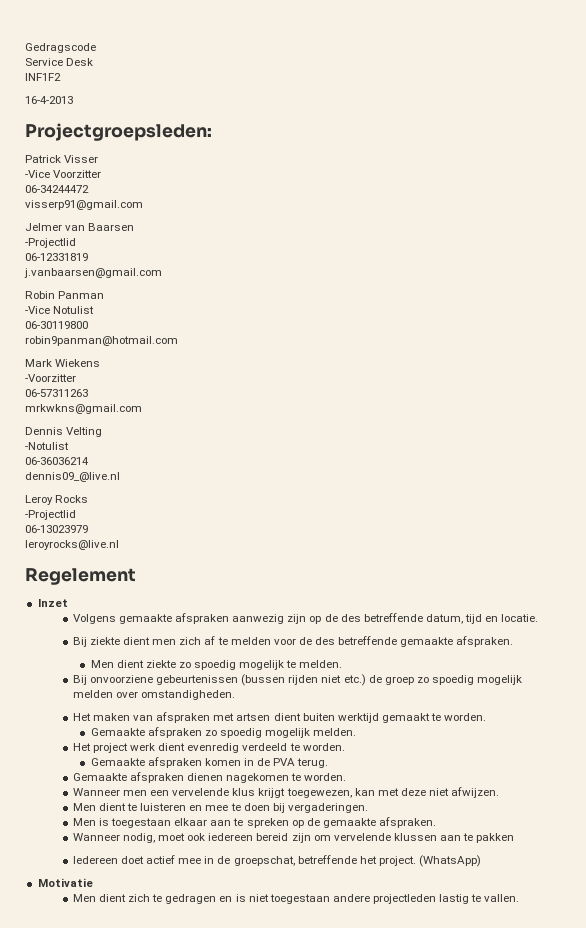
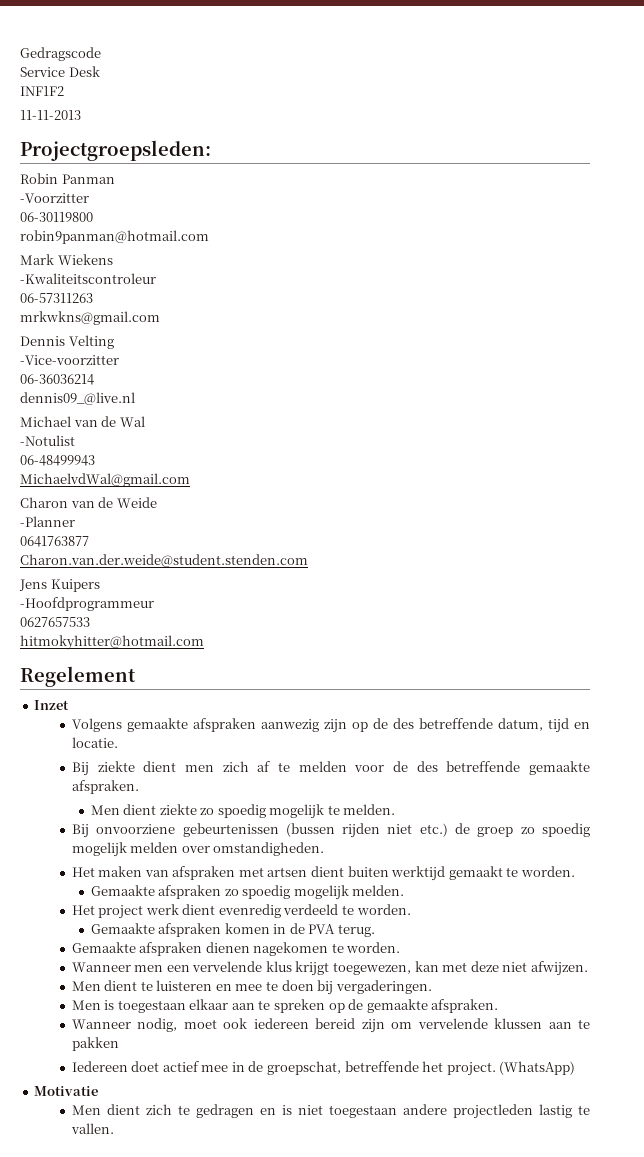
- 16-4-2013
+ 11-11-2013
- Patrick Visser
- -Vice Voorzitter
- 06-34244472
- visserp91@gmail.com
- Jelmer van Baarsen
- -Projectlid
- 06-12331819
- j.vanbaarsen@gmail.com
- -Vice Notulist
+ -Voorzitter
- -Voorzitter
+ -Kwaliteitscontroleur
- -Notulist
+ -Vice-voorzitter
- Leroy Rocks
- -Projectlid
- 06-13023979
- leroyrocks@live.nl
+ Michael van de Wal
+ -Notulist
+ 06-48499943
+ MichaelvdWal@gmail.com
+ Charon van de Weide
+ -Planner
+ 0641763877
+ Charon.van.der.weide@student.stenden.com
+ Jens Kuipers
+ -Hoofdprogrammeur
+ 0627657533
+ hitmokyhitter@hotmail.com

